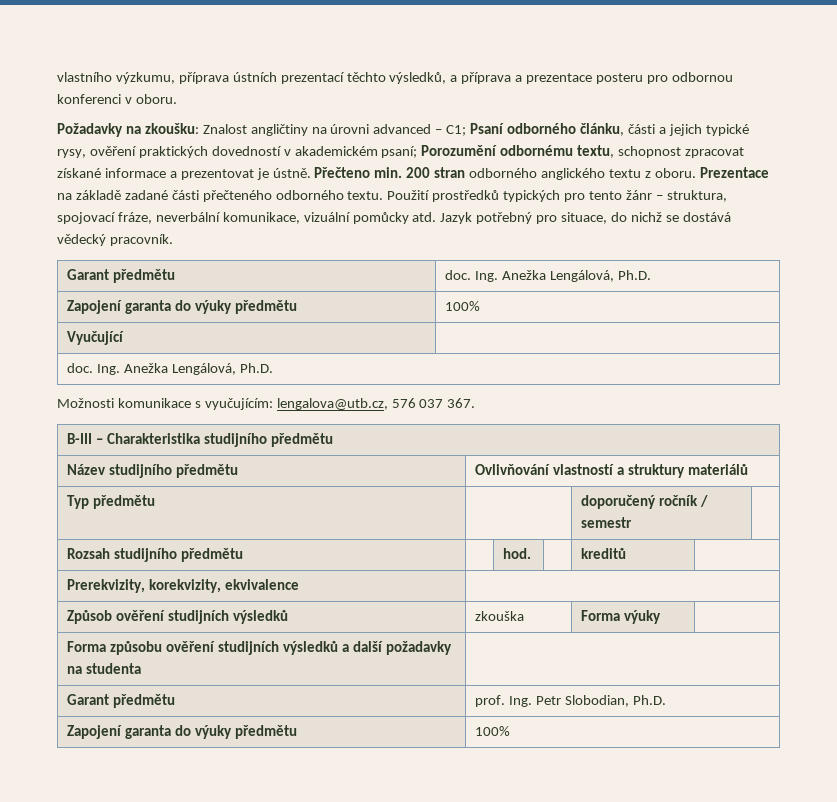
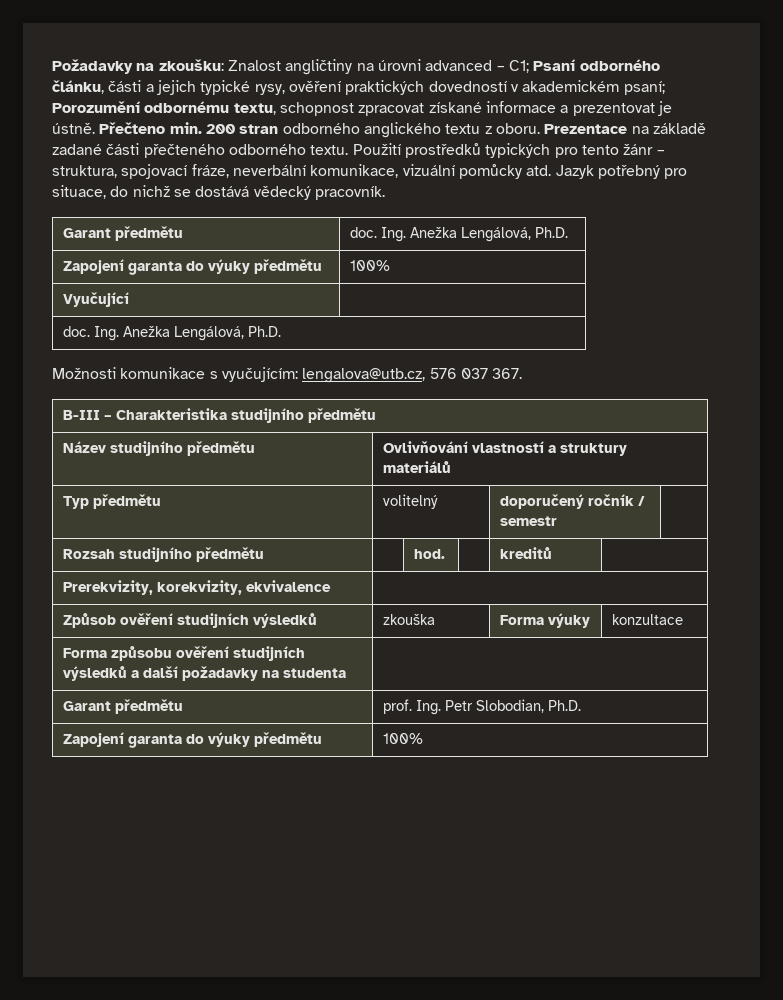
- vlastního výzkumu, příprava ústních prezentací těchto výsledků, a příprava a prezentace posteru pro odbornou konferenci v oboru.
- Typ předmětu | | doporučený ročník / semestr |
+ Typ předmětu | volitelný | doporučený ročník / semestr |
- Způsob ověření studijních výsledků | zkouška | Forma výuky |
+ Způsob ověření studijních výsledků | zkouška | Forma výuky | konzultace

